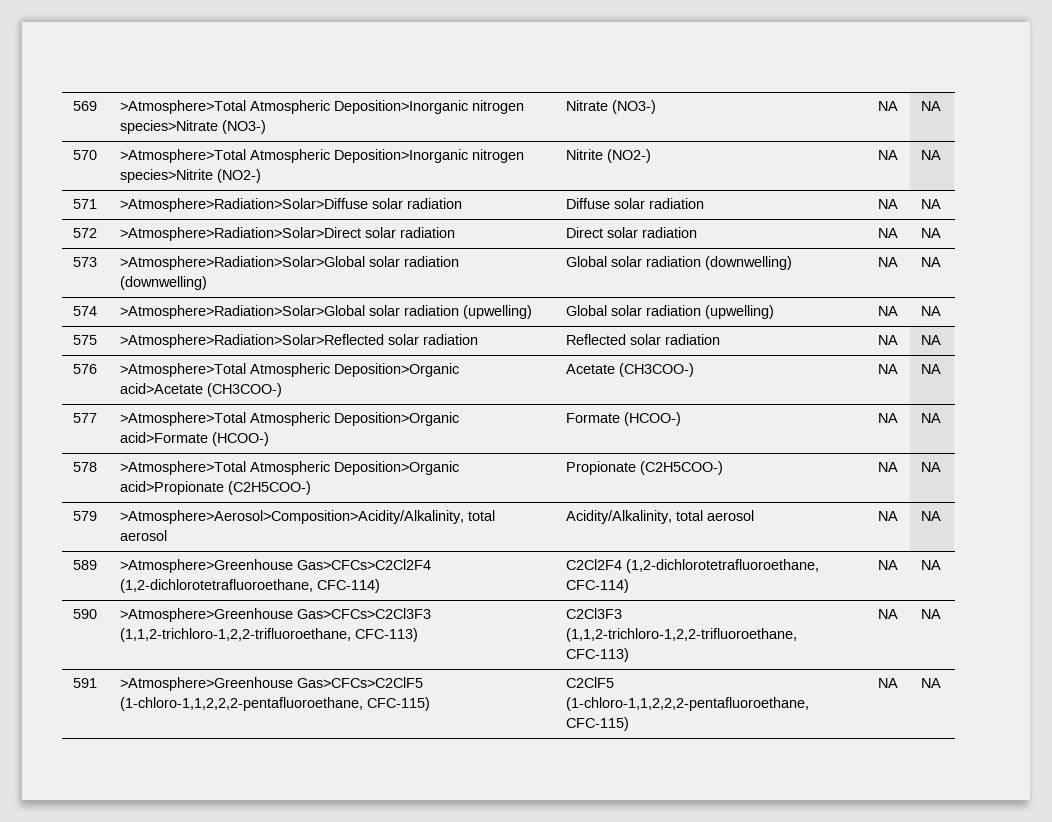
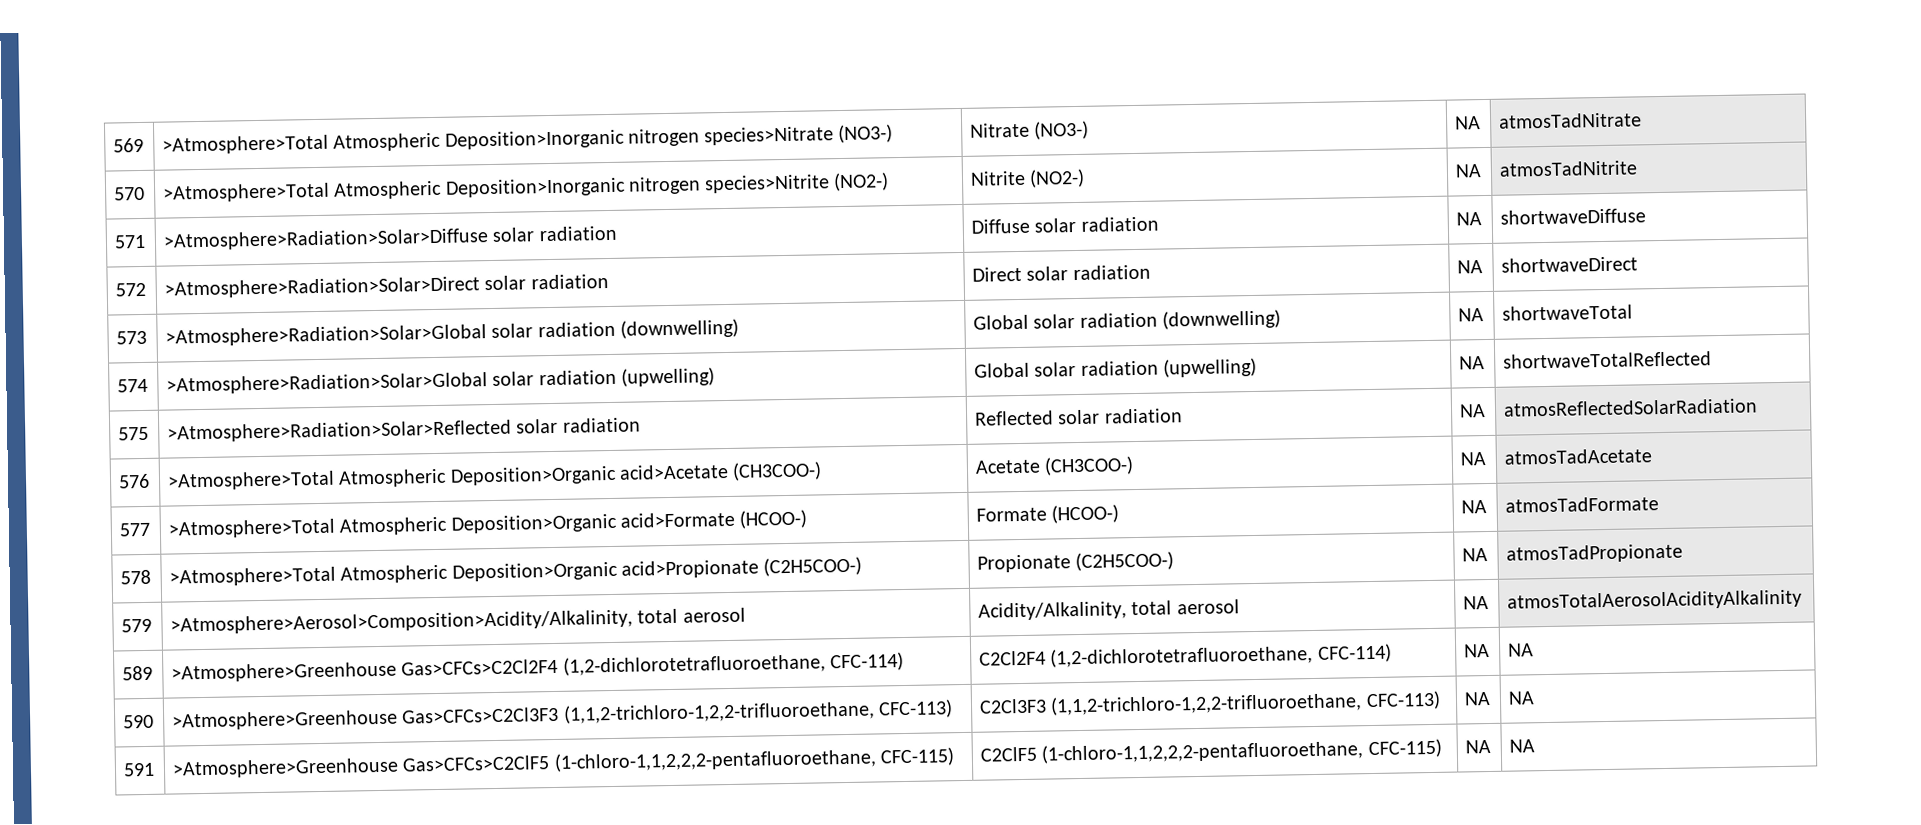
- 569 | >Atmosphere>Total Atmospheric Deposition>Inorganic nitrogen species>Nitrate (NO3-) | Nitrate (NO3-) | NA | NA
+ 569 | >Atmosphere>Total Atmospheric Deposition>Inorganic nitrogen species>Nitrate (NO3-) | Nitrate (NO3-) | NA | atmosTadNitrate
- 570 | >Atmosphere>Total Atmospheric Deposition>Inorganic nitrogen species>Nitrite (NO2-) | Nitrite (NO2-) | NA | NA
+ 570 | >Atmosphere>Total Atmospheric Deposition>Inorganic nitrogen species>Nitrite (NO2-) | Nitrite (NO2-) | NA | atmosTadNitrite
- 571 | >Atmosphere>Radiation>Solar>Diffuse solar radiation | Diffuse solar radiation | NA | NA
+ 571 | >Atmosphere>Radiation>Solar>Diffuse solar radiation | Diffuse solar radiation | NA | shortwaveDiffuse
- 572 | >Atmosphere>Radiation>Solar>Direct solar radiation | Direct solar radiation | NA | NA
+ 572 | >Atmosphere>Radiation>Solar>Direct solar radiation | Direct solar radiation | NA | shortwaveDirect
- 573 | >Atmosphere>Radiation>Solar>Global solar radiation (downwelling) | Global solar radiation (downwelling) | NA | NA
+ 573 | >Atmosphere>Radiation>Solar>Global solar radiation (downwelling) | Global solar radiation (downwelling) | NA | shortwaveTotal
- 574 | >Atmosphere>Radiation>Solar>Global solar radiation (upwelling) | Global solar radiation (upwelling) | NA | NA
+ 574 | >Atmosphere>Radiation>Solar>Global solar radiation (upwelling) | Global solar radiation (upwelling) | NA | shortwaveTotalReflected
- 575 | >Atmosphere>Radiation>Solar>Reflected solar radiation | Reflected solar radiation | NA | NA
+ 575 | >Atmosphere>Radiation>Solar>Reflected solar radiation | Reflected solar radiation | NA | atmosReflectedSolarRadiation
- 576 | >Atmosphere>Total Atmospheric Deposition>Organic acid>Acetate (CH3COO-) | Acetate (CH3COO-) | NA | NA
+ 576 | >Atmosphere>Total Atmospheric Deposition>Organic acid>Acetate (CH3COO-) | Acetate (CH3COO-) | NA | atmosTadAcetate
- 577 | >Atmosphere>Total Atmospheric Deposition>Organic acid>Formate (HCOO-) | Formate (HCOO-) | NA | NA
+ 577 | >Atmosphere>Total Atmospheric Deposition>Organic acid>Formate (HCOO-) | Formate (HCOO-) | NA | atmosTadFormate
- 578 | >Atmosphere>Total Atmospheric Deposition>Organic acid>Propionate (C2H5COO-) | Propionate (C2H5COO-) | NA | NA
+ 578 | >Atmosphere>Total Atmospheric Deposition>Organic acid>Propionate (C2H5COO-) | Propionate (C2H5COO-) | NA | atmosTadPropionate
- 579 | >Atmosphere>Aerosol>Composition>Acidity/Alkalinity, total aerosol | Acidity/Alkalinity, total aerosol | NA | NA
+ 579 | >Atmosphere>Aerosol>Composition>Acidity/Alkalinity, total aerosol | Acidity/Alkalinity, total aerosol | NA | atmosTotalAerosolAcidityAlkalinity

